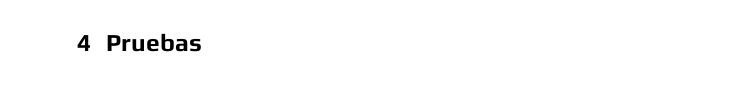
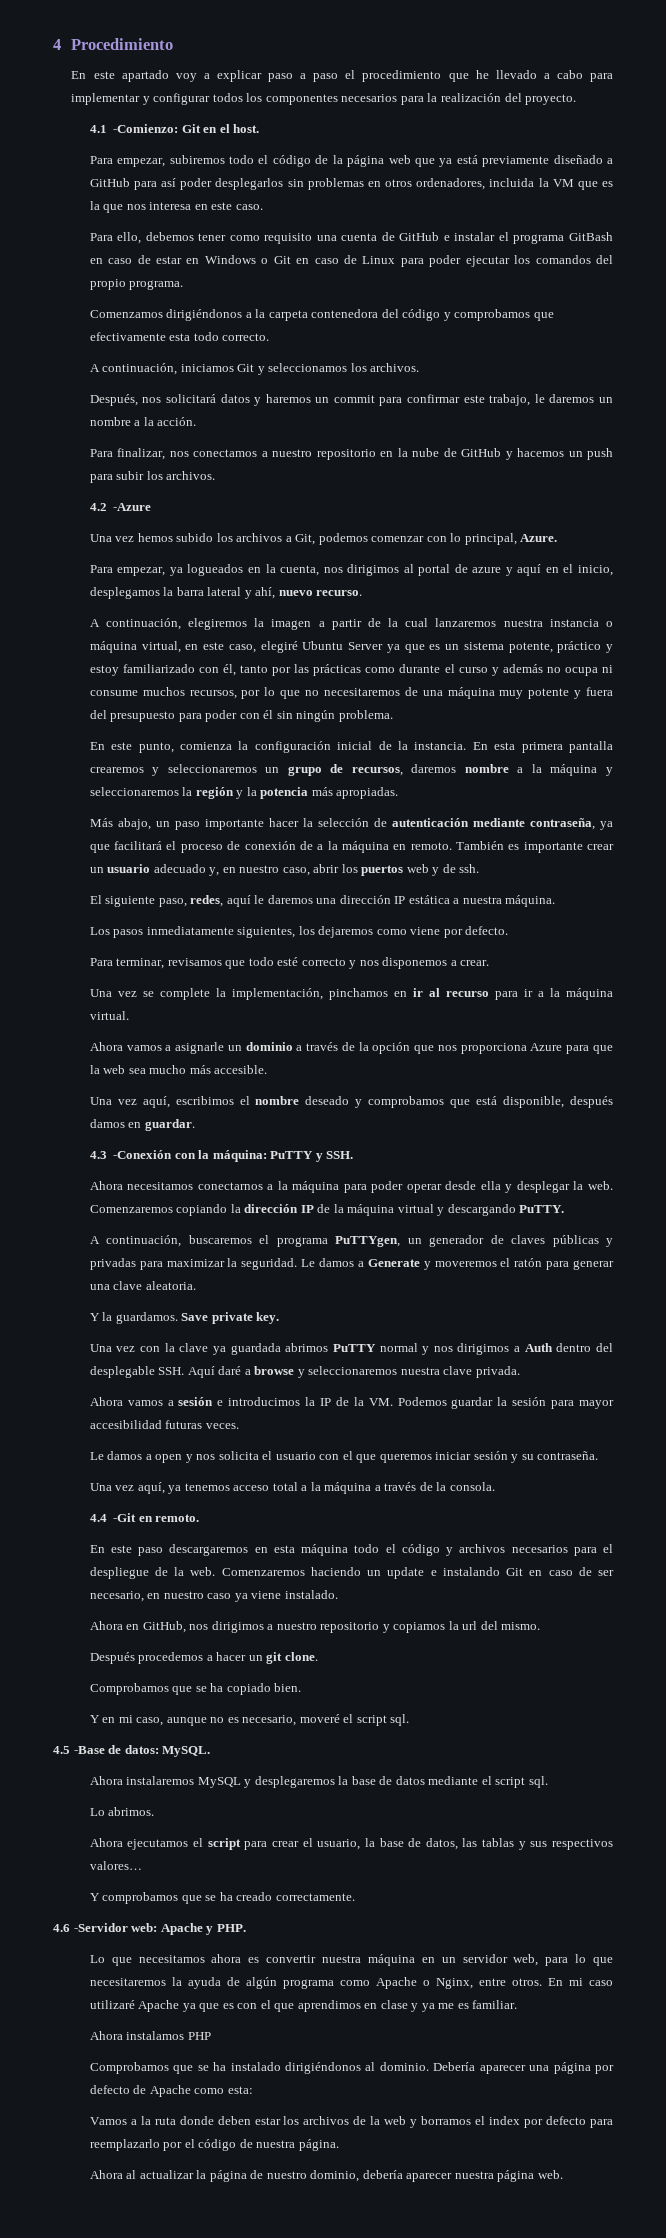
- 4 Pruebas
+ 4 Procedimiento
+ En este apartado voy a explicar paso a paso el procedimiento que he llevado a cabo para implementar y configurar todos los componentes necesarios para la realización del proyecto.
+ 4.1 -Comienzo: Git en el host.
+ Para empezar, subiremos todo el código de la página web que ya está previamente diseñado a GitHub para así poder desplegarlos sin problemas en otros ordenadores, incluida la VM que es la que nos interesa en este caso.
+ Para ello, debemos tener como requisito una cuenta de GitHub e instalar el programa GitBash en caso de estar en Windows o Git en caso de Linux para poder ejecutar los comandos del propio programa.
+ Comenzamos dirigiéndonos a la carpeta contenedora del código y comprobamos que efectivamente esta todo correcto.
+ A continuación, iniciamos Git y seleccionamos los archivos.
+ Después, nos solicitará datos y haremos un commit para confirmar este trabajo, le daremos un nombre a la acción.
+ Para finalizar, nos conectamos a nuestro repositorio en la nube de GitHub y hacemos un push para subir los archivos.
+ 4.2 -Azure
+ Una vez hemos subido los archivos a Git, podemos comenzar con lo principal, Azure.
+ Para empezar, ya logueados en la cuenta, nos dirigimos al portal de azure y aquí en el inicio, desplegamos la barra lateral y ahí, nuevo recurso.
+ A continuación, elegiremos la imagen a partir de la cual lanzaremos nuestra instancia o máquina virtual, en este caso, elegiré Ubuntu Server ya que es un sistema potente, práctico y estoy familiarizado con él, tanto por las prácticas como durante el curso y además no ocupa ni consume muchos recursos, por lo que no necesitaremos de una máquina muy potente y fuera del presupuesto para poder con él sin ningún problema.
+ En este punto, comienza la configuración inicial de la instancia. En esta primera pantalla crearemos y seleccionaremos un grupo de recursos, daremos nombre a la máquina y seleccionaremos la región y la potencia más apropiadas.
+ Más abajo, un paso importante hacer la selección de autenticación mediante contraseña, ya que facilitará el proceso de conexión de a la máquina en remoto. También es importante crear un usuario adecuado y, en nuestro caso, abrir los puertos web y de ssh.
+ El siguiente paso, redes, aquí le daremos una dirección IP estática a nuestra máquina.
+ Los pasos inmediatamente siguientes, los dejaremos como viene por defecto.
+ Para terminar, revisamos que todo esté correcto y nos disponemos a crear.
+ Una vez se complete la implementación, pinchamos en ir al recurso para ir a la máquina virtual.
+ Ahora vamos a asignarle un dominio a través de la opción que nos proporciona Azure para que la web sea mucho más accesible.
+ Una vez aquí, escribimos el nombre deseado y comprobamos que está disponible, después damos en guardar.
+ 4.3 -Conexión con la máquina: PuTTY y SSH.
+ Ahora necesitamos conectarnos a la máquina para poder operar desde ella y desplegar la web. Comenzaremos copiando la dirección IP de la máquina virtual y descargando PuTTY.
+ A continuación, buscaremos el programa PuTTYgen, un generador de claves públicas y privadas para maximizar la seguridad. Le damos a Generate y moveremos el ratón para generar una clave aleatoria.
+ Y la guardamos. Save private key.
+ Una vez con la clave ya guardada abrimos PuTTY normal y nos dirigimos a Auth dentro del desplegable SSH. Aquí daré a browse y seleccionaremos nuestra clave privada.
+ Ahora vamos a sesión e introducimos la IP de la VM. Podemos guardar la sesión para mayor accesibilidad futuras veces.
+ Le damos a open y nos solicita el usuario con el que queremos iniciar sesión y su contraseña.
+ Una vez aquí, ya tenemos acceso total a la máquina a través de la consola.
+ 4.4 -Git en remoto.
+ En este paso descargaremos en esta máquina todo el código y archivos necesarios para el despliegue de la web. Comenzaremos haciendo un update e instalando Git en caso de ser necesario, en nuestro caso ya viene instalado.
+ Ahora en GitHub, nos dirigimos a nuestro repositorio y copiamos la url del mismo.
+ Después procedemos a hacer un git clone.
+ Comprobamos que se ha copiado bien.
+ Y en mi caso, aunque no es necesario, moveré el script sql.
+ 4.5 -Base de datos: MySQL.
+ Ahora instalaremos MySQL y desplegaremos la base de datos mediante el script sql.
+ Lo abrimos.
+ Ahora ejecutamos el script para crear el usuario, la base de datos, las tablas y sus respectivos valores…
+ Y comprobamos que se ha creado correctamente.
+ 4.6 -Servidor web: Apache y PHP.
+ Lo que necesitamos ahora es convertir nuestra máquina en un servidor web, para lo que necesitaremos la ayuda de algún programa como Apache o Nginx, entre otros. En mi caso utilizaré Apache ya que es con el que aprendimos en clase y ya me es familiar.
+ Ahora instalamos PHP
+ Comprobamos que se ha instalado dirigiéndonos al dominio. Debería aparecer una página por defecto de Apache como esta:
+ Vamos a la ruta donde deben estar los archivos de la web y borramos el index por defecto para reemplazarlo por el código de nuestra página.
+ Ahora al actualizar la página de nuestro dominio, debería aparecer nuestra página web.

